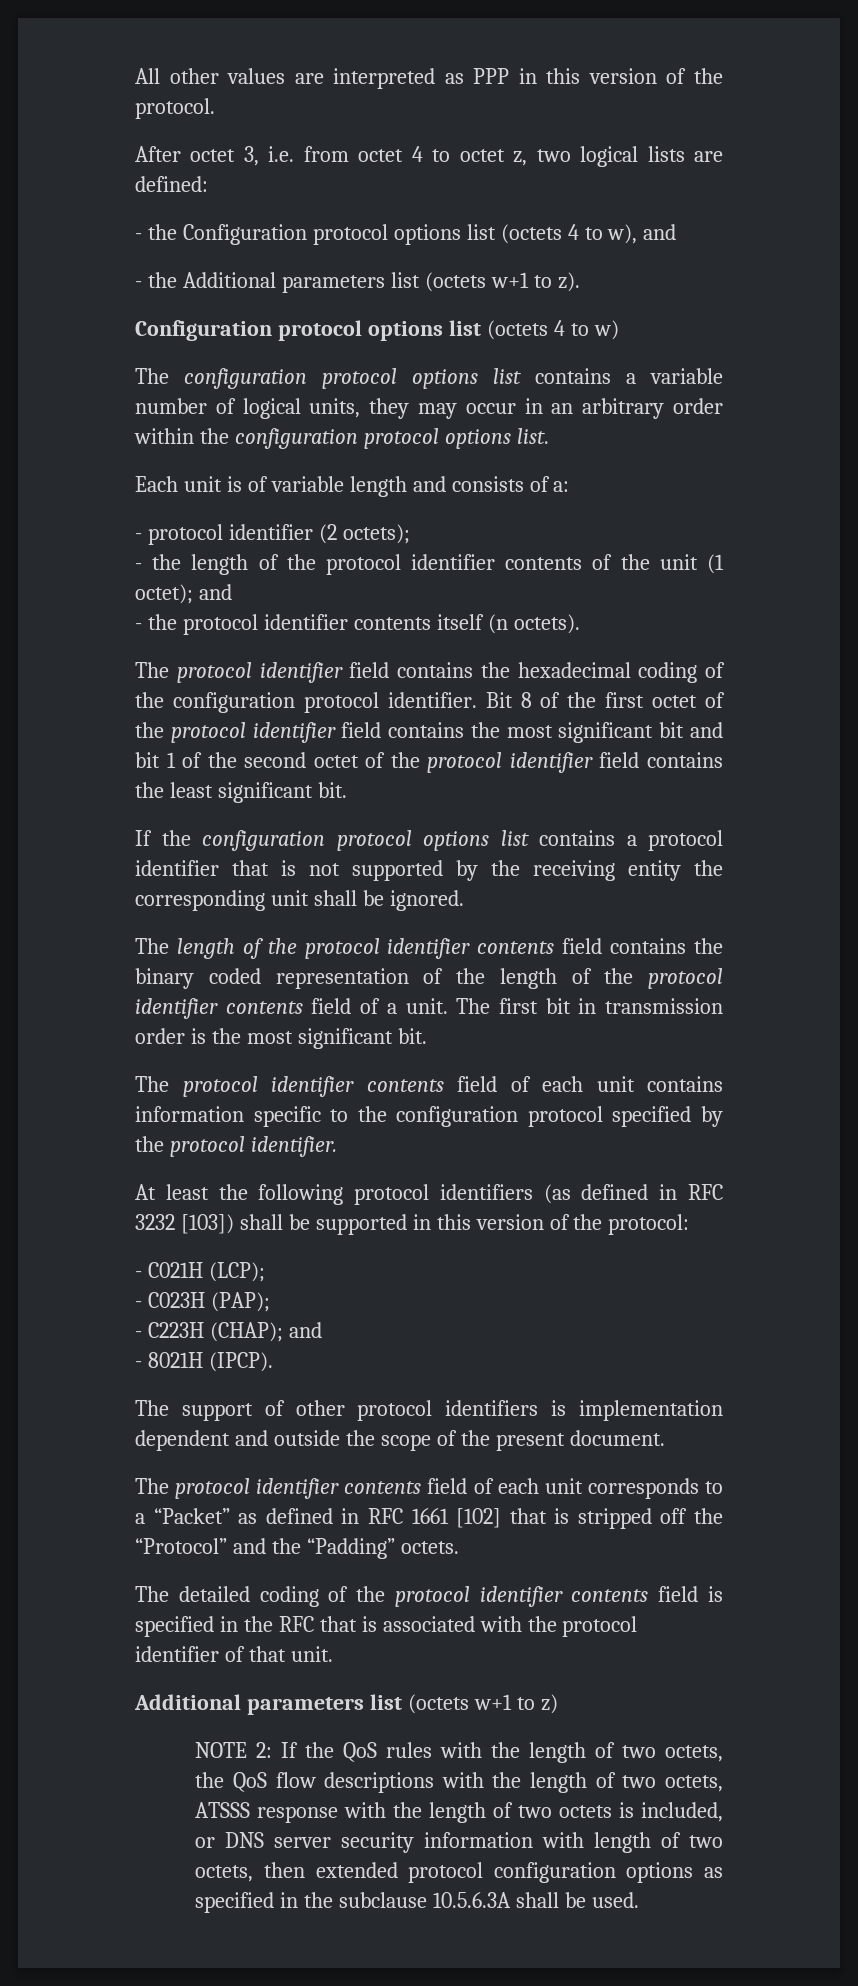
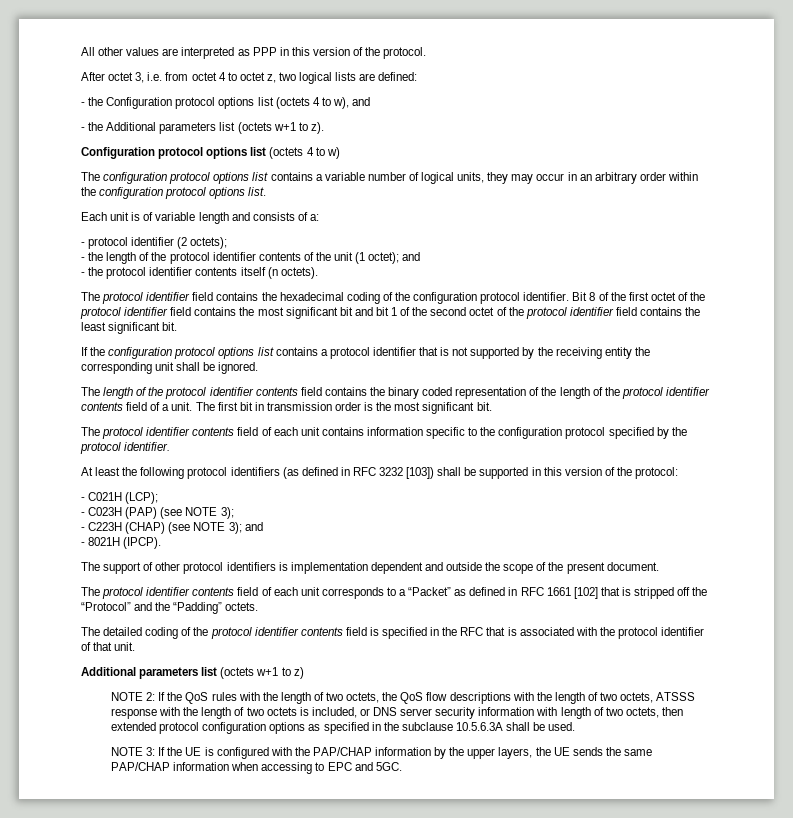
- - C023H (PAP);
- - C223H (CHAP); and
+ - C023H (PAP) (see NOTE 3);
+ - C223H (CHAP) (see NOTE 3); and
+ NOTE 3: If the UE is configured with the PAP/CHAP information by the upper layers, the UE sends the same PAP/CHAP information when accessing to EPC and 5GC.

